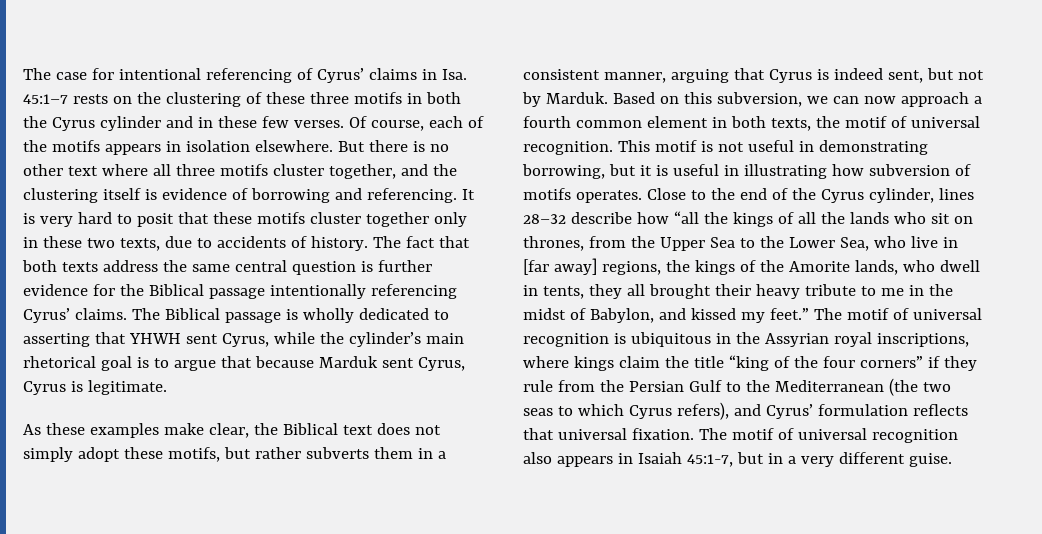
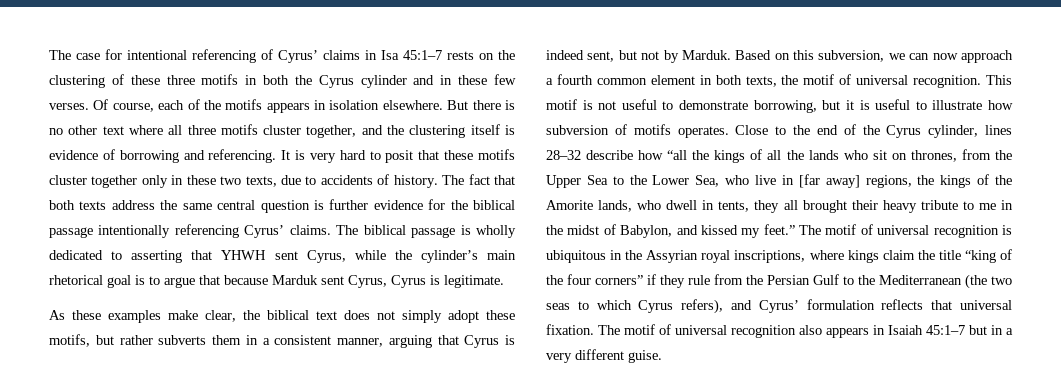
- The case for intentional referencing of Cyrus’ claims in Isa. 45:1–7 rests on the clustering of these three motifs in both the Cyrus cylinder and in these few verses.
+ The case for intentional referencing of Cyrus’ claims in Isa 45:1–7 rests on the clustering of these three motifs in both the Cyrus cylinder and in these few verses.
- The fact that both texts address the same central question is further evidence for the Biblical passage intentionally referencing Cyrus’ claims.
+ The fact that both texts address the same central question is further evidence for the biblical passage intentionally referencing Cyrus’ claims.
- The Biblical passage is wholly dedicated to asserting that YHWH sent Cyrus, while the cylinder’s main rhetorical goal is to argue that because Marduk sent Cyrus, Cyrus is legitimate.
+ The biblical passage is wholly dedicated to asserting that YHWH sent Cyrus, while the cylinder’s main rhetorical goal is to argue that because Marduk sent Cyrus, Cyrus is legitimate.
- As these examples make clear, the Biblical text does not simply adopt these motifs, but rather subverts them in a consistent manner, arguing that Cyrus is indeed sent, but not by Marduk.
+ As these examples make clear, the biblical text does not simply adopt these motifs, but rather subverts them in a consistent manner, arguing that Cyrus is indeed sent, but not by Marduk.
- This motif is not useful in demonstrating borrowing, but it is useful in illustrating how subversion of motifs operates.
+ This motif is not useful to demonstrate borrowing, but it is useful to illustrate how subversion of motifs operates.
- The motif of universal recognition also appears in Isaiah 45:1-7, but in a very different guise.
+ The motif of universal recognition also appears in Isaiah 45:1–7 but in a very different guise.

